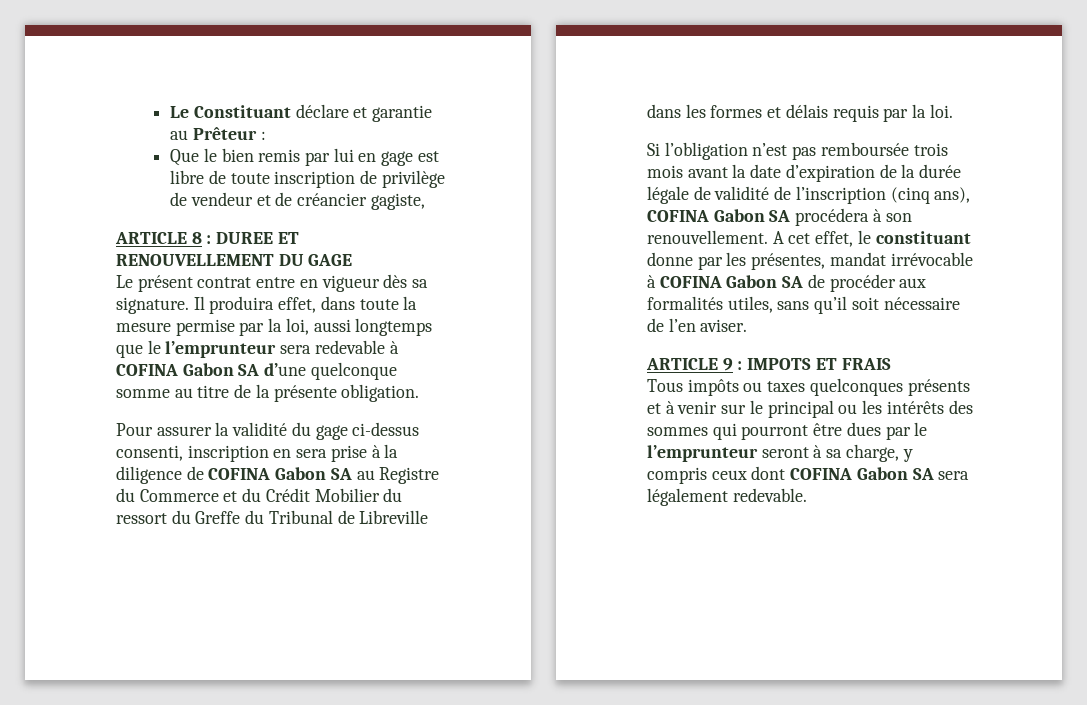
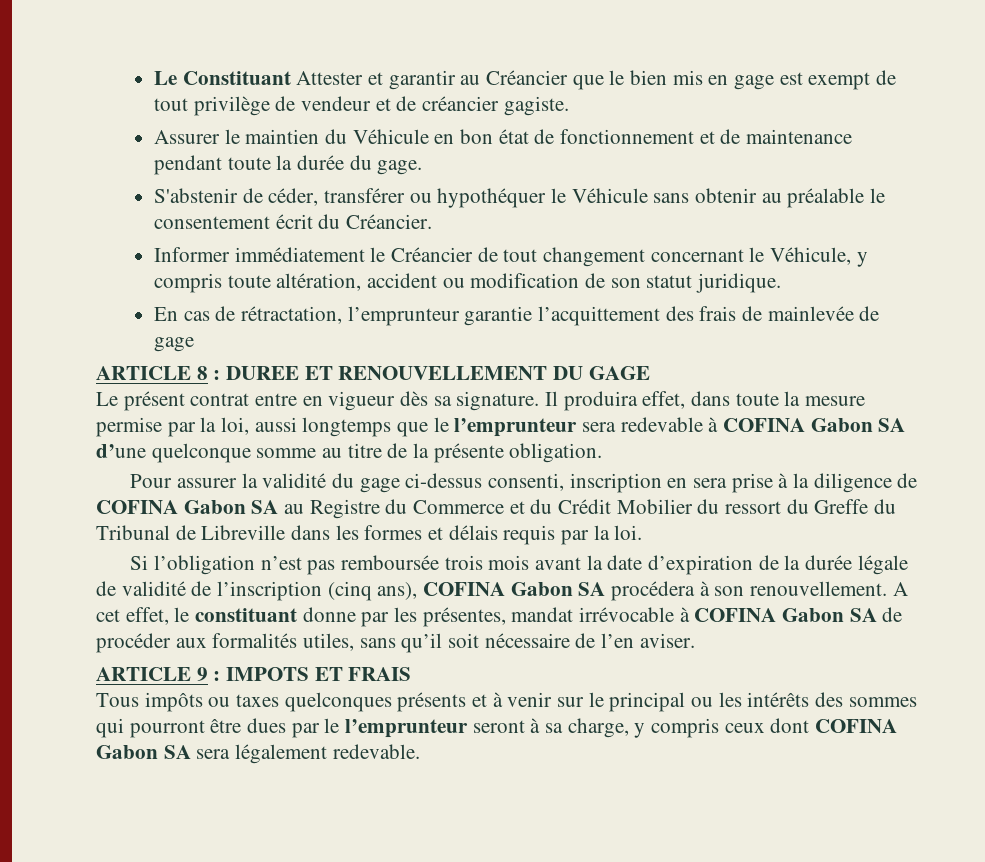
- Le Constituant déclare et garantie au Prêteur :
- Que le bien remis par lui en gage est libre de toute inscription de privilège de vendeur et de créancier gagiste,
+ Le Constituant Attester et garantir au Créancier que le bien mis en gage est exempt de tout privilège de vendeur et de créancier gagiste.
+ Assurer le maintien du Véhicule en bon état de fonctionnement et de maintenance pendant toute la durée du gage.
+ S'abstenir de céder, transférer ou hypothéquer le Véhicule sans obtenir au préalable le consentement écrit du Créancier.
+ Informer immédiatement le Créancier de tout changement concernant le Véhicule, y compris toute altération, accident ou modification de son statut juridique.
+ En cas de rétractation, l’emprunteur garantie l’acquittement des frais de mainlevée de gage

